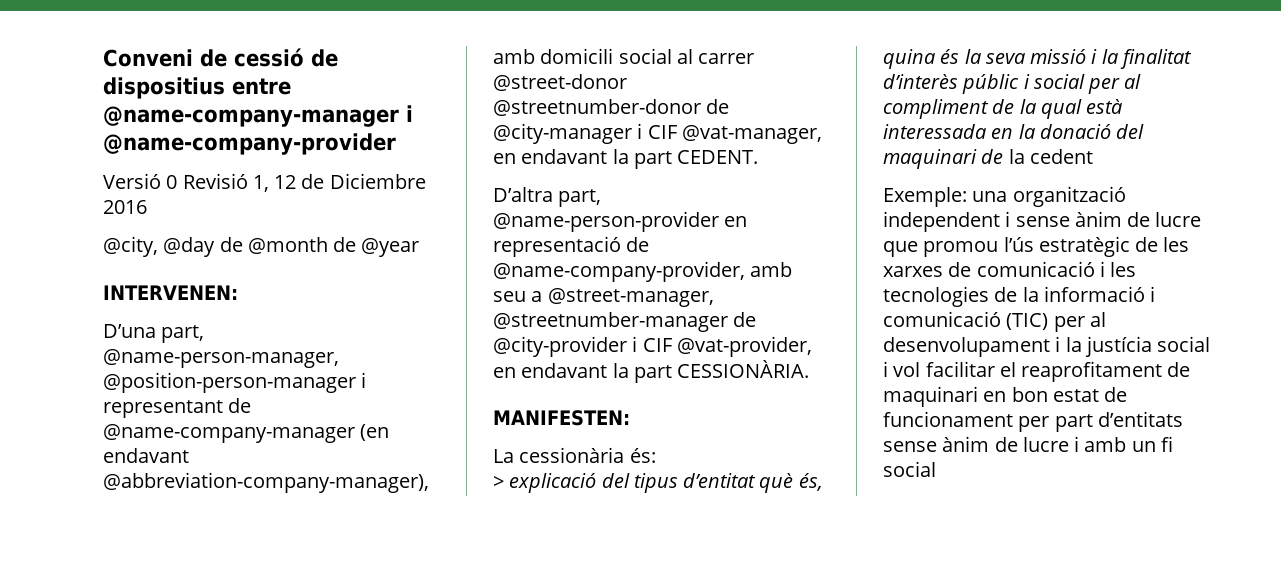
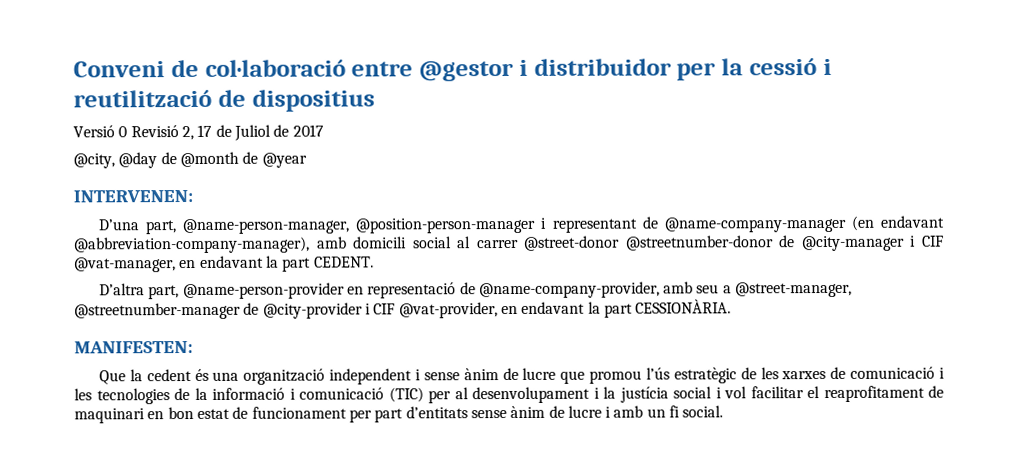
- Conveni de cessió de dispositius entre @name-company-manager i @name-company-provider
- Versió 0 Revisió 1, 12 de Diciembre 2016
+ Conveni de col·laboració entre @gestor i distribuidor per la cessió i reutilització de dispositius
+ Versió 0 Revisió 2, 17 de Juliol de 2017
- La cessionària és:
- > explicació del tipus d’entitat què és, quina és la seva missió i la finalitat d’interès públic i social per al compliment de la qual està interessada en la donació del maquinari de la cedent
- Exemple: una organització independent i sense ànim de lucre que promou l’ús estratègic de les xarxes de comunicació i les tecnologies de la informació i comunicació (TIC) per al desenvolupament i la justícia social i vol facilitar el reaprofitament de maquinari en bon estat de funcionament per part d’entitats sense ànim de lucre i amb un fi social
+ Que la cedent és una organització independent i sense ànim de lucre que promou l’ús estratègic de les xarxes de comunicació i les tecnologies de la informació i comunicació (TIC) per al desenvolupament i la justícia social i vol facilitar el reaprofitament de maquinari en bon estat de funcionament per part d’entitats sense ànim de lucre i amb un fi social.

